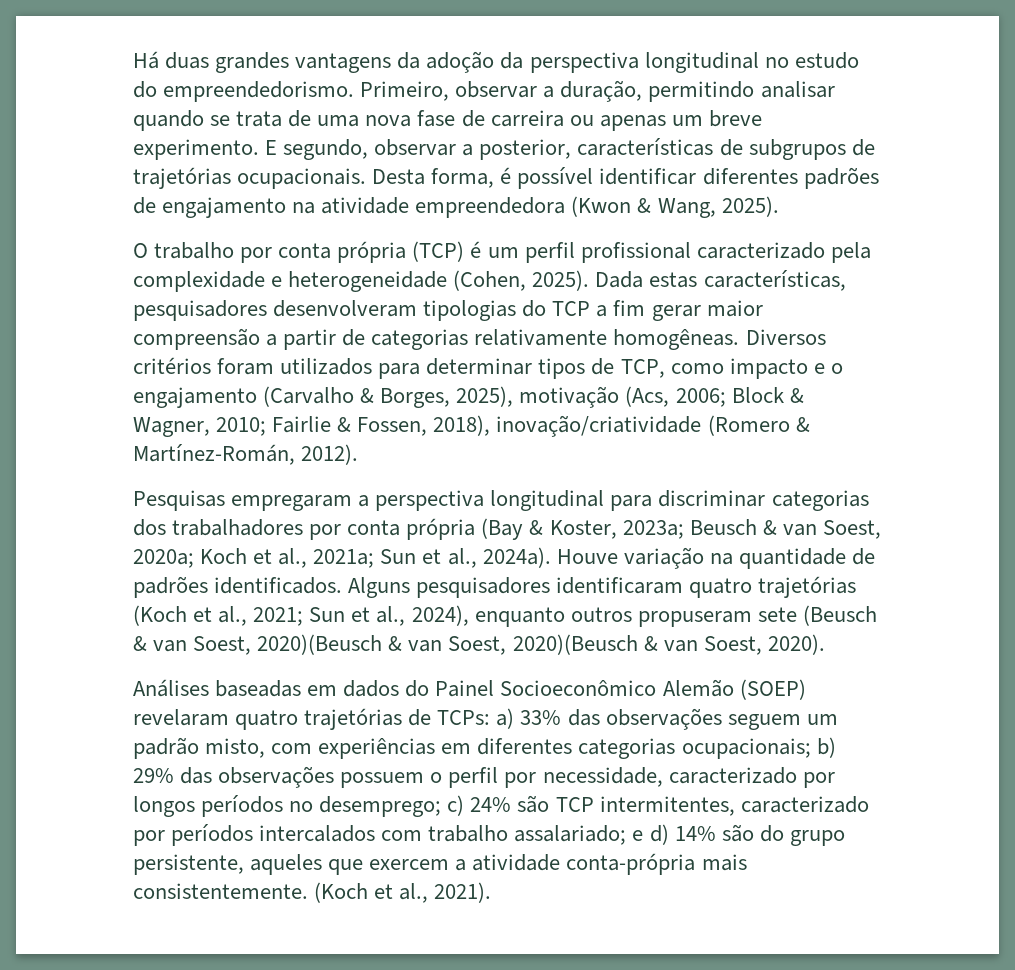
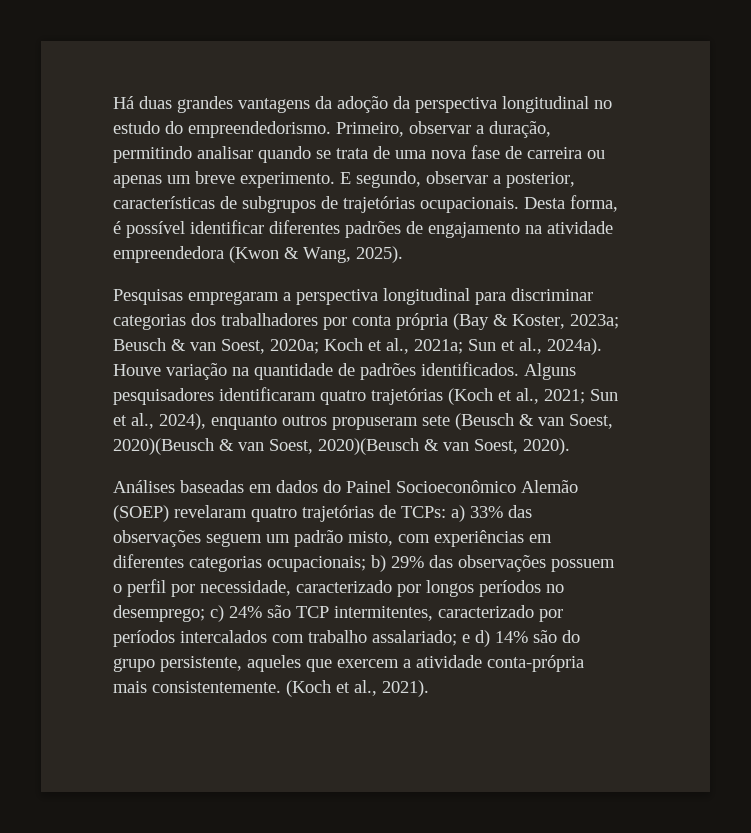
- O trabalho por conta própria (TCP) é um perfil profissional caracterizado pela complexidade e heterogeneidade (Cohen, 2025). Dada estas características, pesquisadores desenvolveram tipologias do TCP a fim gerar maior compreensão a partir de categorias relativamente homogêneas. Diversos critérios foram utilizados para determinar tipos de TCP, como impacto e o engajamento (Carvalho & Borges, 2025), motivação (Acs, 2006; Block & Wagner, 2010; Fairlie & Fossen, 2018), inovação/criatividade (Romero & Martínez-Román, 2012).

